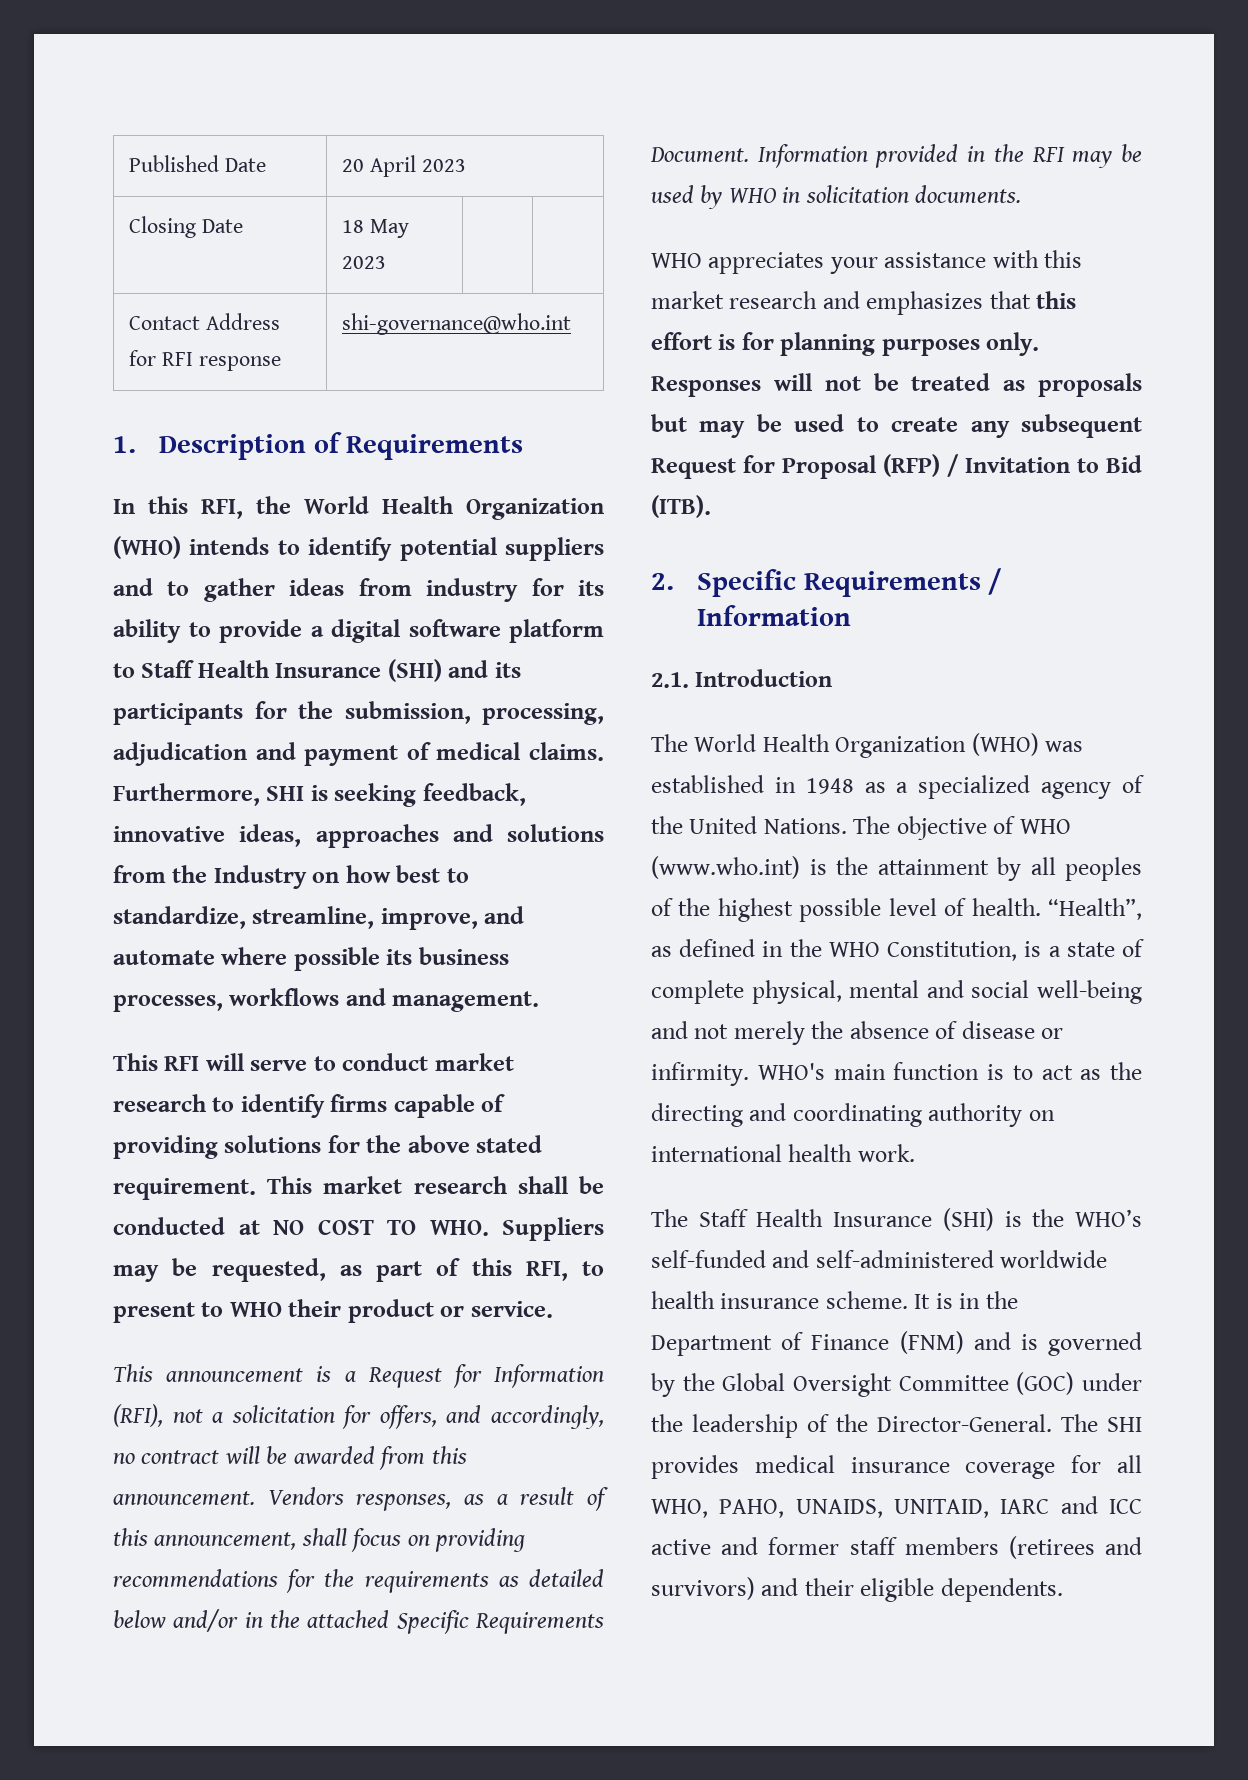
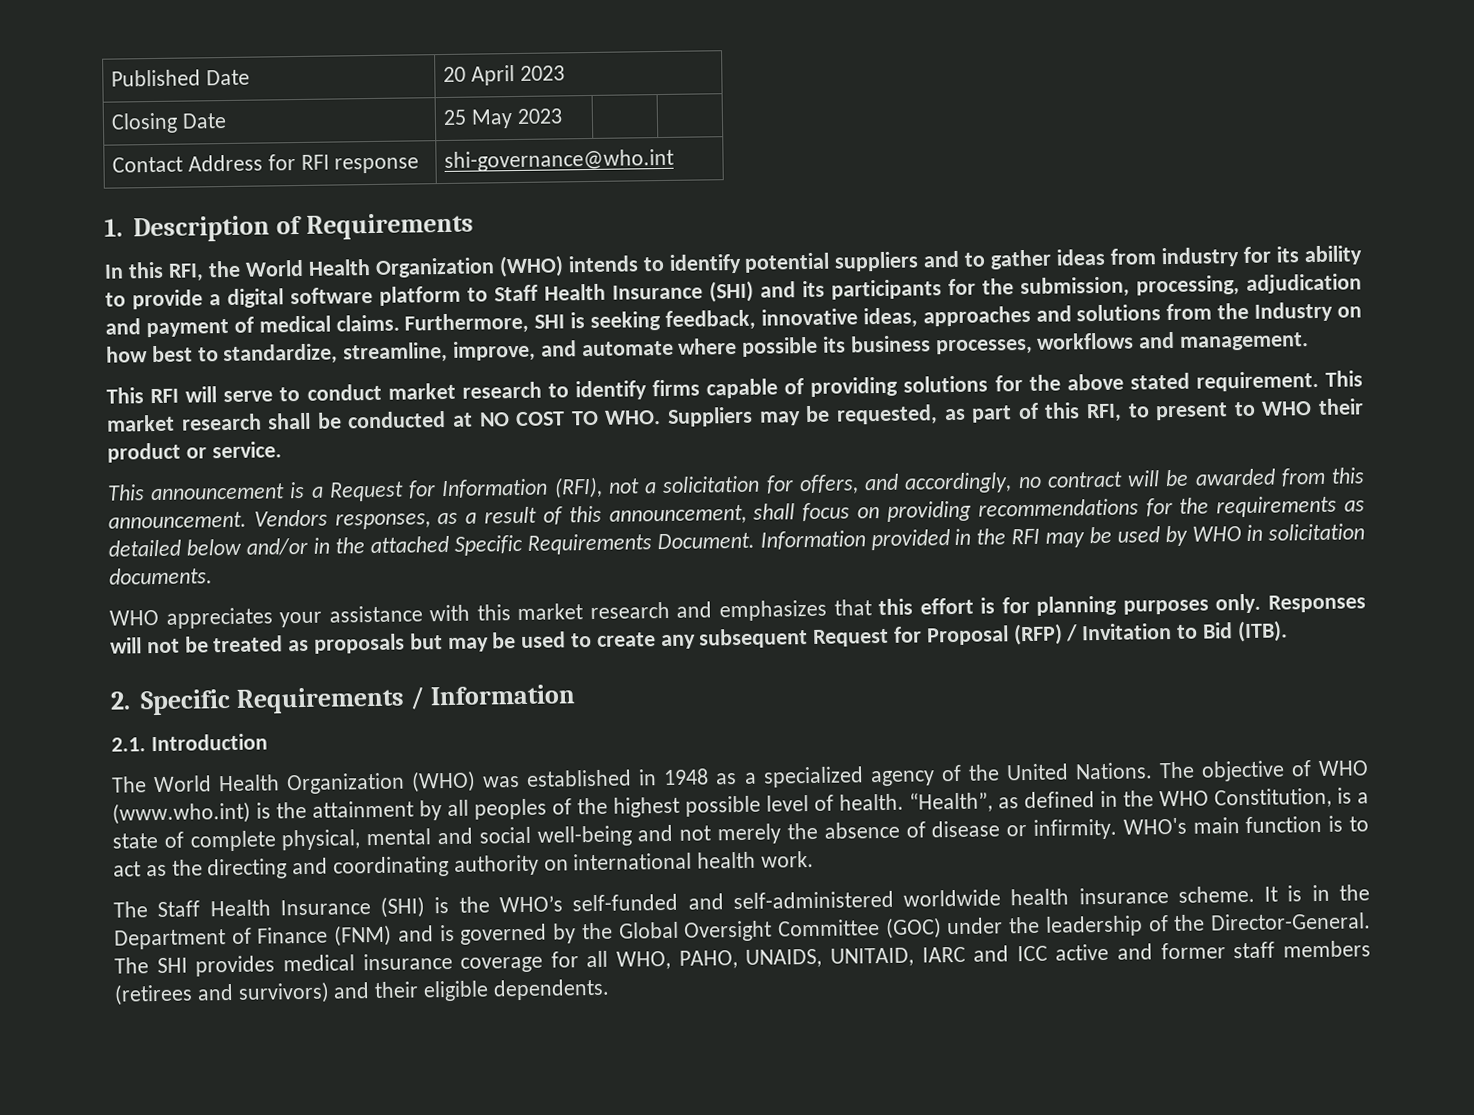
- Closing Date | 18 May 2023 | |
+ Closing Date | 25 May 2023 | |

